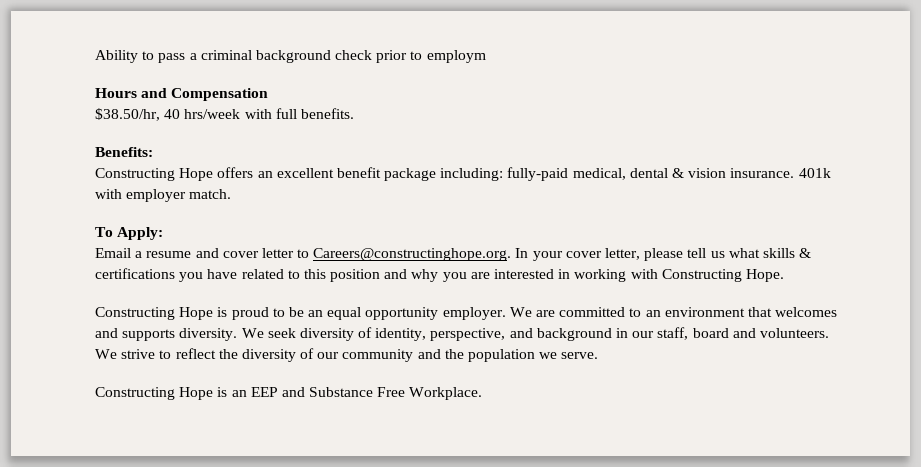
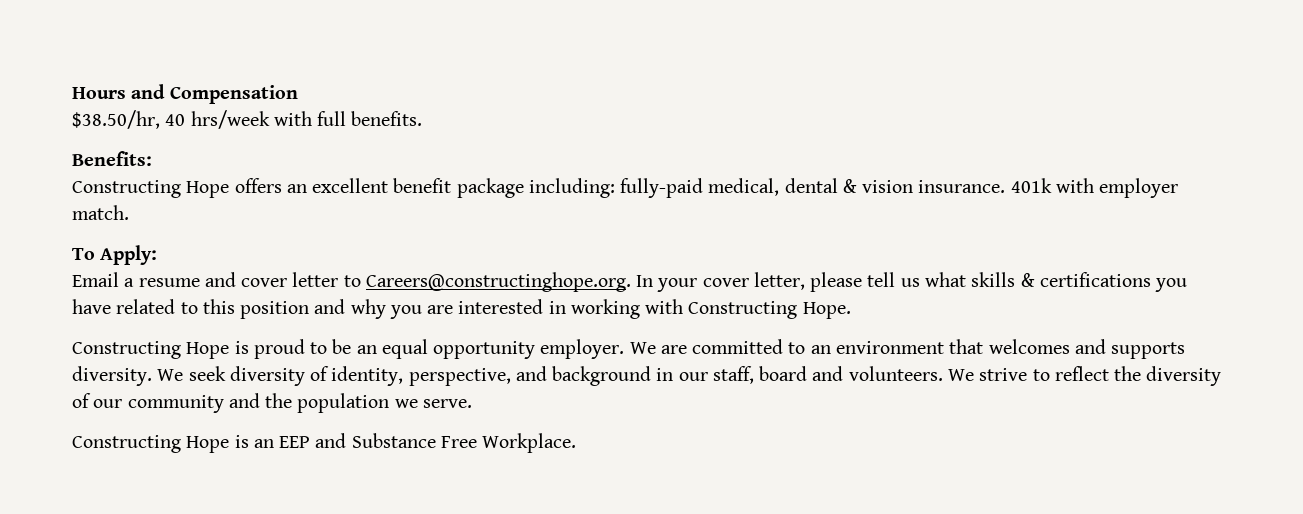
- Ability to pass a criminal background check prior to employm

